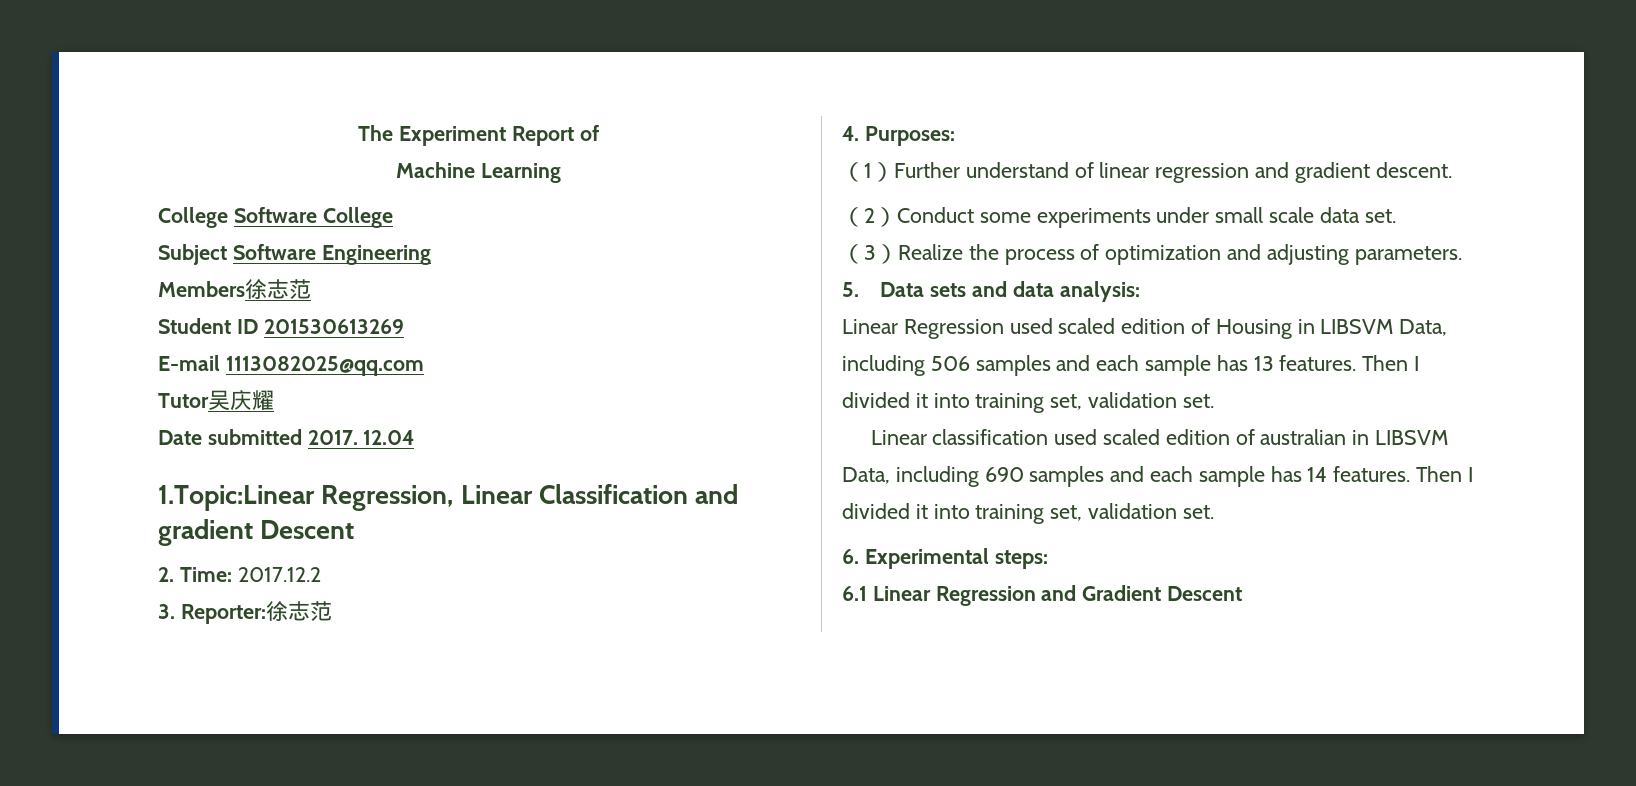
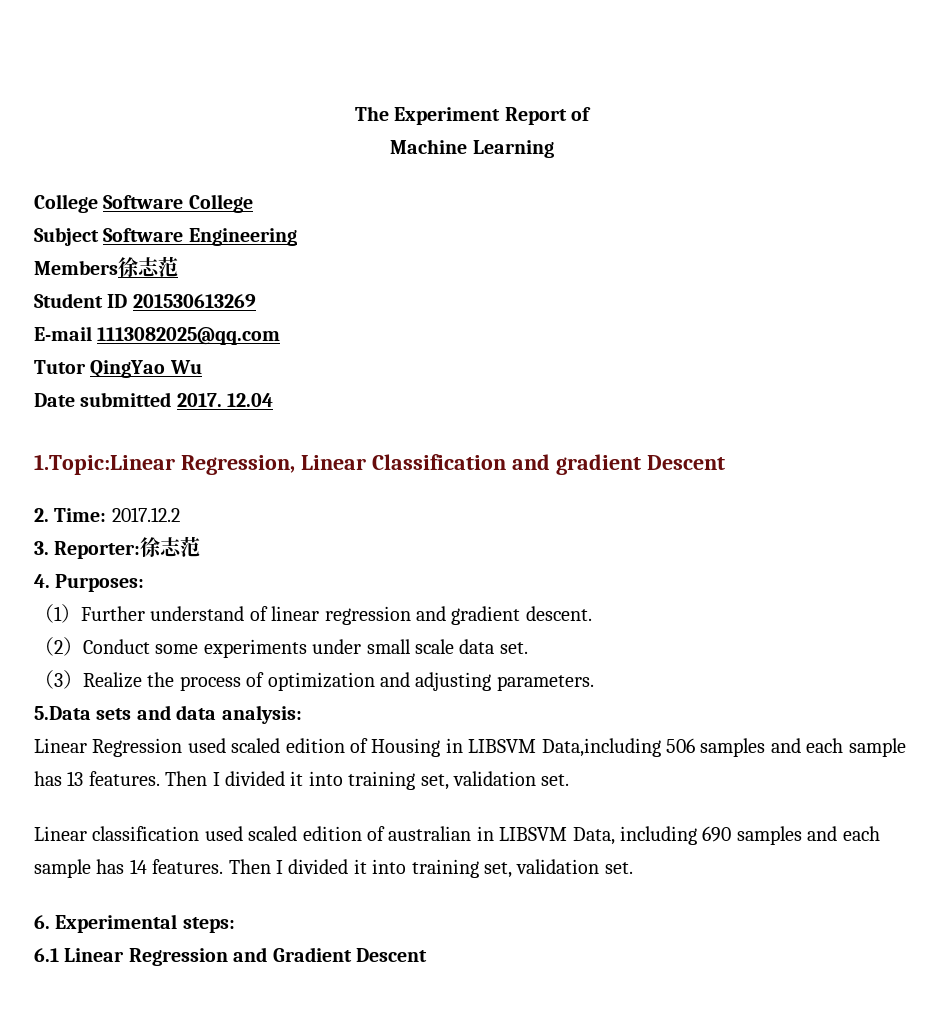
- Tutor吴庆耀
+ Tutor QingYao Wu
- 5. Data sets and data analysis:
+ 5.Data sets and data analysis:
- Linear Regression used scaled edition of Housing in LIBSVM Data, including 506 samples and each sample has 13 features.
+ Linear Regression used scaled edition of Housing in LIBSVM Data,including 506 samples and each sample has 13 features.

